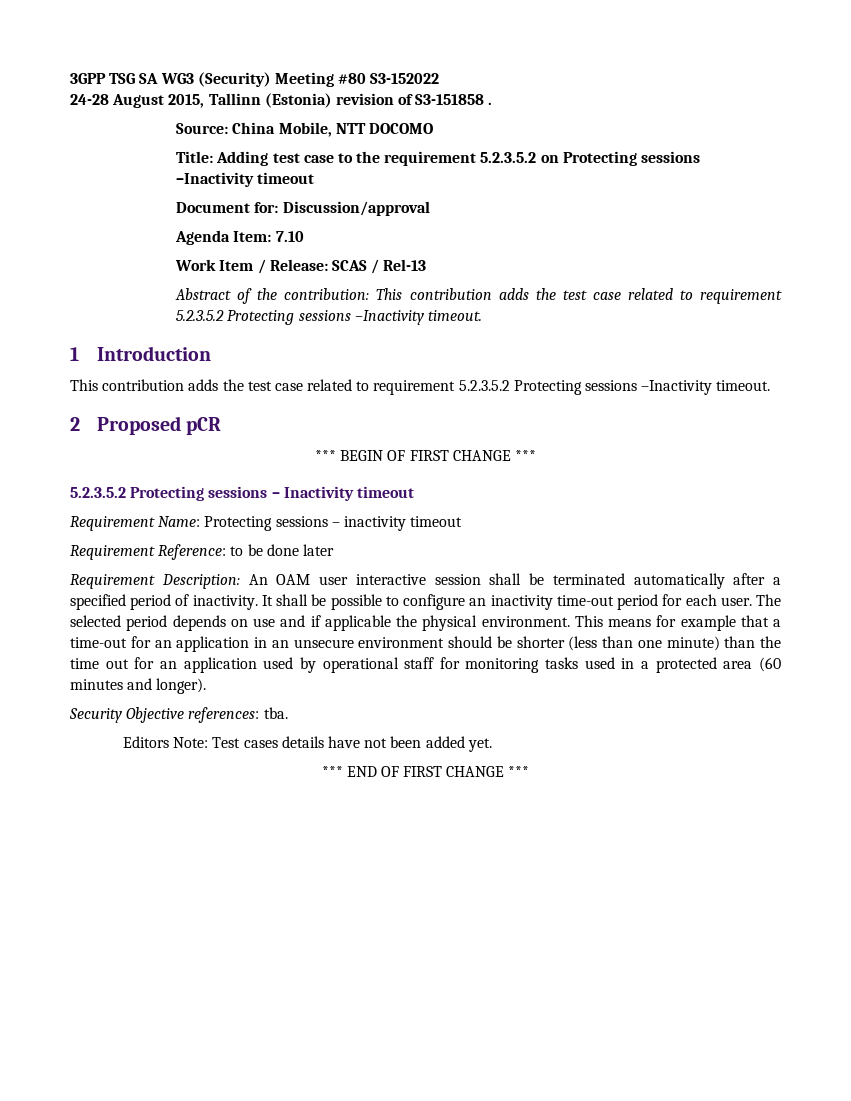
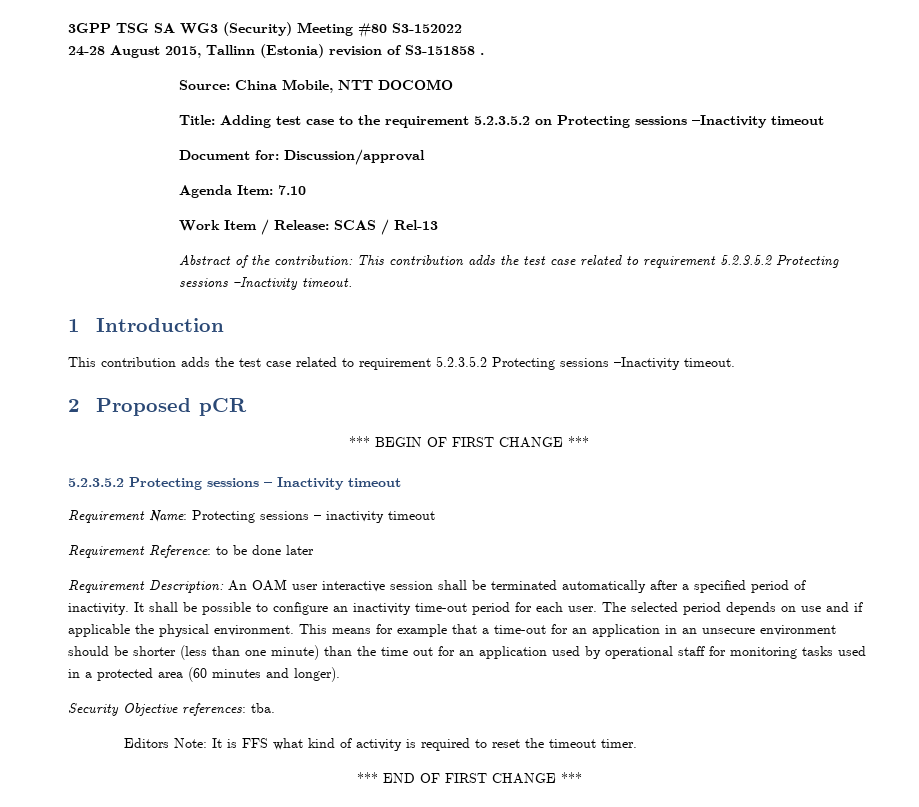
- Editors Note: Test cases details have not been added yet.
+ Editors Note: It is FFS what kind of activity is required to reset the timeout timer.

